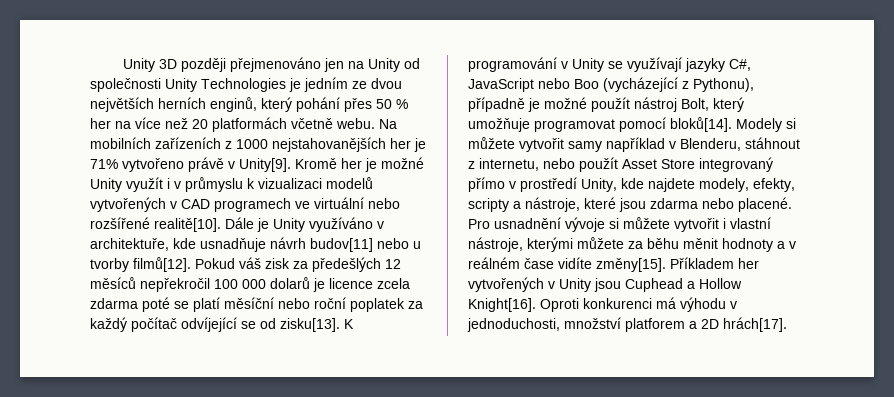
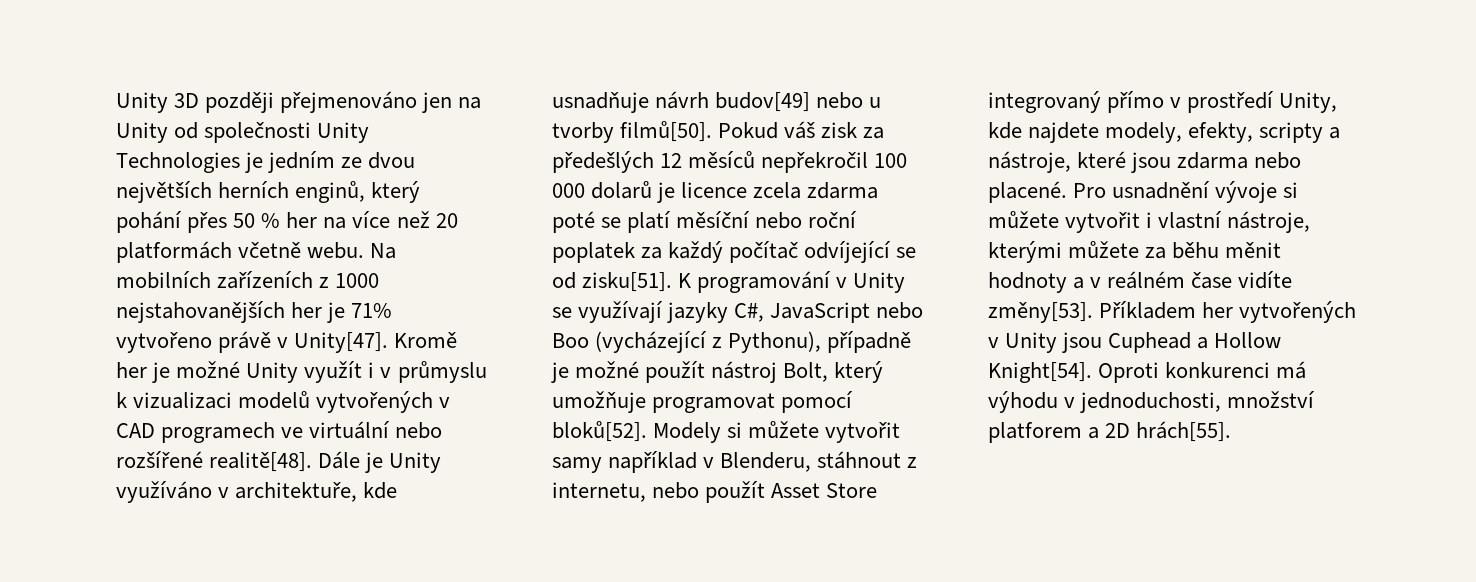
- Na mobilních zařízeních z 1000 nejstahovanějších her je 71% vytvořeno právě v Unity[9].
+ Na mobilních zařízeních z 1000 nejstahovanějších her je 71% vytvořeno právě v Unity[47].
- Kromě her je možné Unity využít i v průmyslu k vizualizaci modelů vytvořených v CAD programech ve virtuální nebo rozšířené realitě[10].
+ Kromě her je možné Unity využít i v průmyslu k vizualizaci modelů vytvořených v CAD programech ve virtuální nebo rozšířené realitě[48].
- Dále je Unity využíváno v architektuře, kde usnadňuje návrh budov[11] nebo u tvorby filmů[12].
+ Dále je Unity využíváno v architektuře, kde usnadňuje návrh budov[49] nebo u tvorby filmů[50].
- Pokud váš zisk za předešlých 12 měsíců nepřekročil 100 000 dolarů je licence zcela zdarma poté se platí měsíční nebo roční poplatek za každý počítač odvíjející se od zisku[13].
+ Pokud váš zisk za předešlých 12 měsíců nepřekročil 100 000 dolarů je licence zcela zdarma poté se platí měsíční nebo roční poplatek za každý počítač odvíjející se od zisku[51].
- K programování v Unity se využívají jazyky C#, JavaScript nebo Boo (vycházející z Pythonu), případně je možné použít nástroj Bolt, který umožňuje programovat pomocí bloků[14].
+ K programování v Unity se využívají jazyky C#, JavaScript nebo Boo (vycházející z Pythonu), případně je možné použít nástroj Bolt, který umožňuje programovat pomocí bloků[52].
- Pro usnadnění vývoje si můžete vytvořit i vlastní nástroje, kterými můžete za běhu měnit hodnoty a v reálném čase vidíte změny[15].
+ Pro usnadnění vývoje si můžete vytvořit i vlastní nástroje, kterými můžete za běhu měnit hodnoty a v reálném čase vidíte změny[53].
- Příkladem her vytvořených v Unity jsou Cuphead a Hollow Knight[16].
+ Příkladem her vytvořených v Unity jsou Cuphead a Hollow Knight[54].
- Oproti konkurenci má výhodu v jednoduchosti, množství platforem a 2D hrách[17].
+ Oproti konkurenci má výhodu v jednoduchosti, množství platforem a 2D hrách[55].

